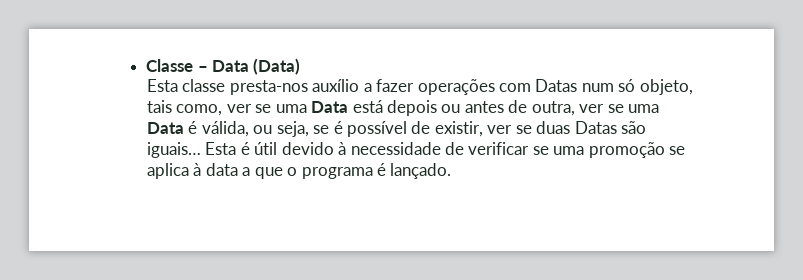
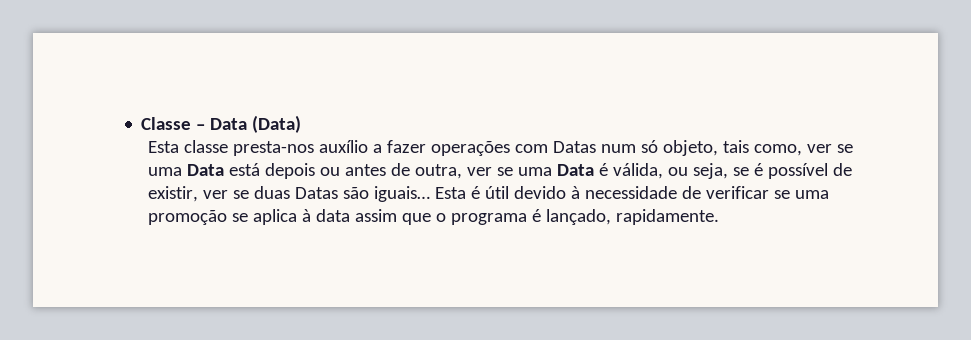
- Esta é útil devido à necessidade de verificar se uma promoção se aplica à data a que o programa é lançado.
+ Esta é útil devido à necessidade de verificar se uma promoção se aplica à data assim que o programa é lançado, rapidamente.

